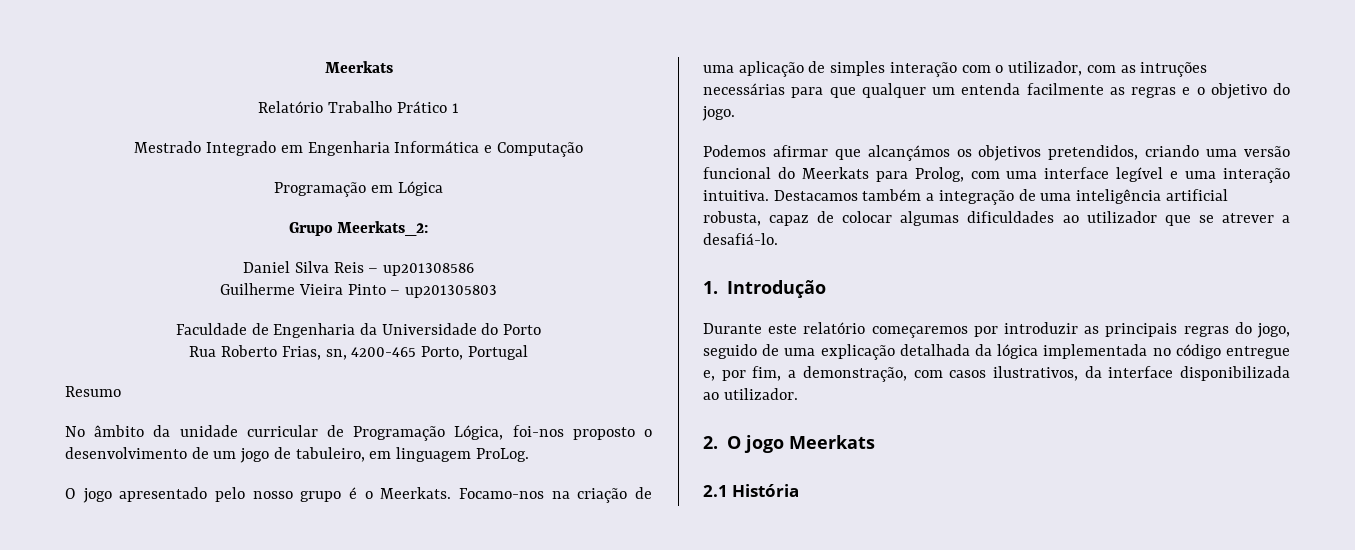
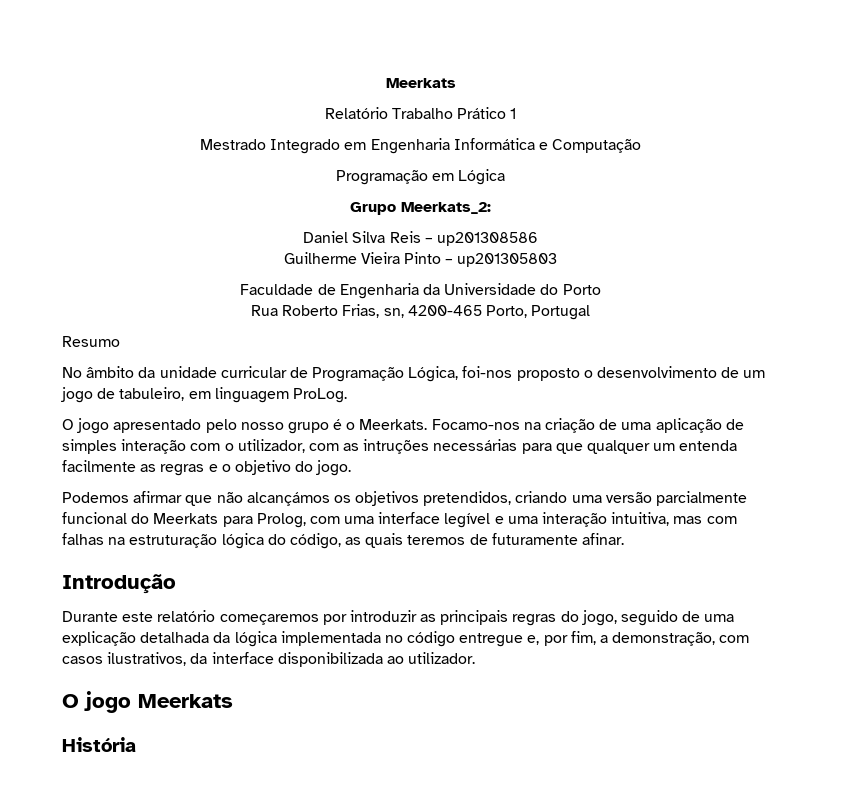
- Podemos afirmar que alcançámos os objetivos pretendidos, criando uma versão funcional do Meerkats para Prolog, com uma interface legível e uma interação intuitiva. Destacamos também a integração de uma inteligência artificial robusta, capaz de colocar algumas dificuldades ao utilizador que se atrever a desafiá-lo.
- 1. Introdução
+ Podemos afirmar que não alcançámos os objetivos pretendidos, criando uma versão parcialmente funcional do Meerkats para Prolog, com uma interface legível e uma interação intuitiva, mas com falhas na estruturação lógica do código, as quais teremos de futuramente afinar.
+ Introdução
- 2. O jogo Meerkats
+ O jogo Meerkats
- 2.1 História
+ História

